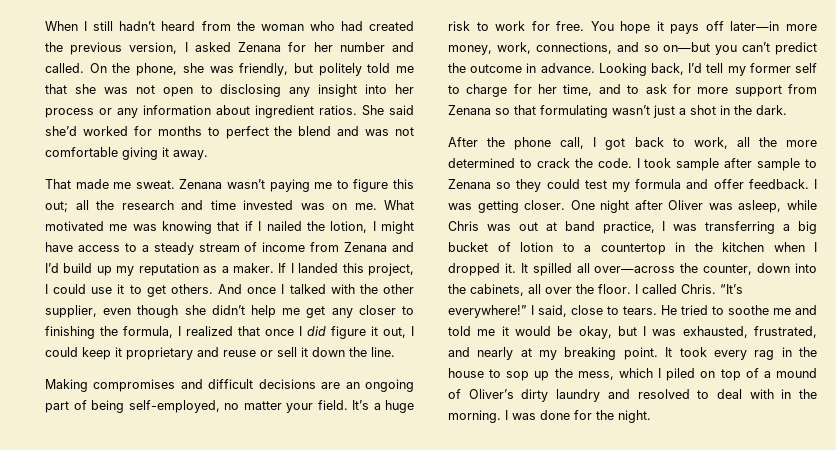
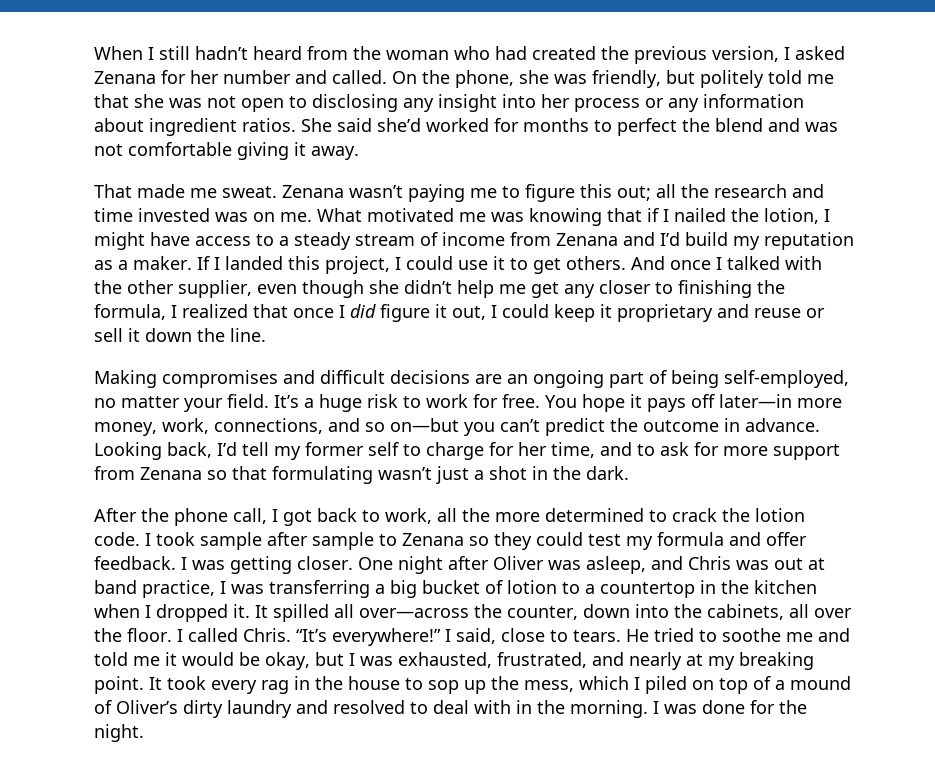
- What motivated me was knowing that if I nailed the lotion, I might have access to a steady stream of income from Zenana and I’d build up my reputation as a maker.
+ What motivated me was knowing that if I nailed the lotion, I might have access to a steady stream of income from Zenana and I’d build my reputation as a maker.
- After the phone call, I got back to work, all the more determined to crack the code.
+ After the phone call, I got back to work, all the more determined to crack the lotion code.
- One night after Oliver was asleep, while Chris was out at band practice, I was transferring a big bucket of lotion to a countertop in the kitchen when I dropped it.
+ One night after Oliver was asleep, and Chris was out at band practice, I was transferring a big bucket of lotion to a countertop in the kitchen when I dropped it.

